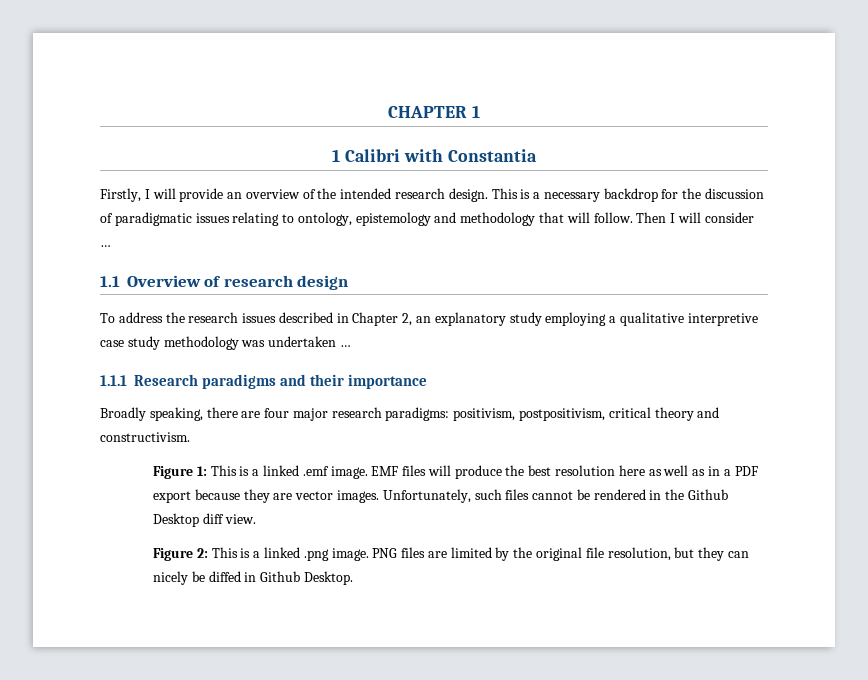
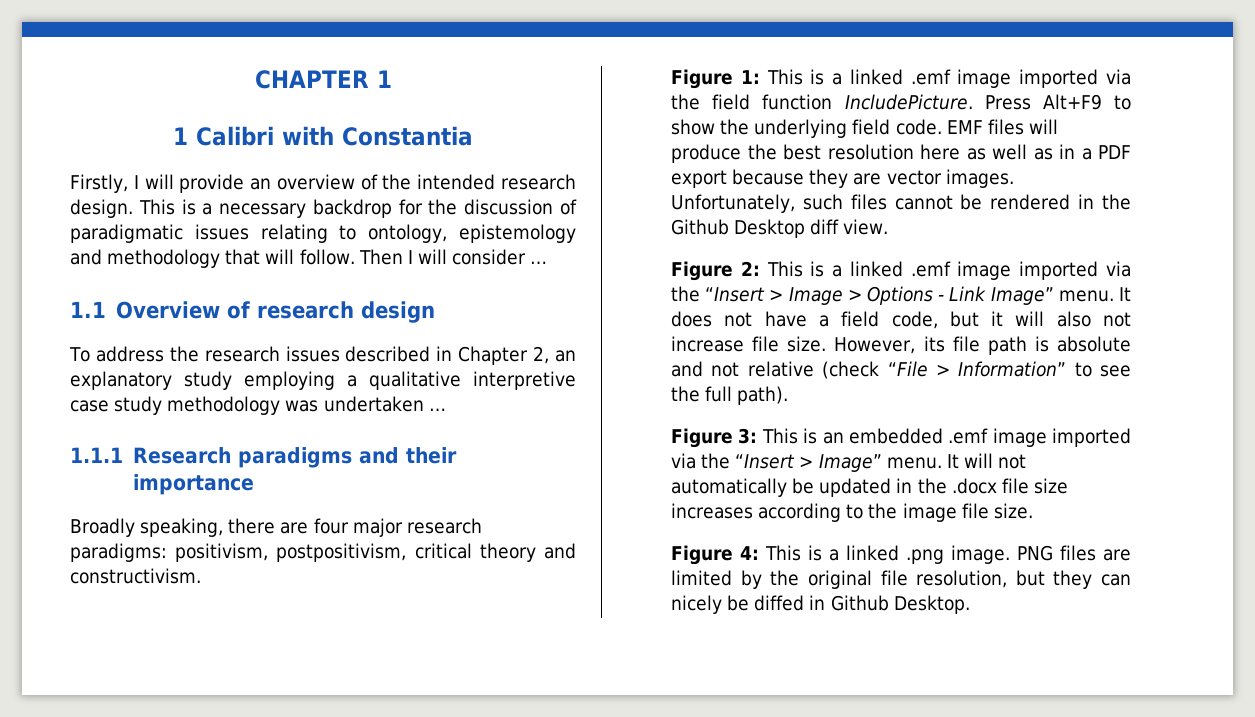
- Figure 1: This is a linked .emf image.
+ Figure 1: This is a linked .emf image imported via the field function IncludePicture. Press Alt+F9 to show the underlying field code.
- Figure 2: This is a linked .png image.
+ Figure 2: This is a linked .emf image imported via the “Insert > Image > Options - Link Image” menu. It does not have a field code, but it will also not increase file size. However, its file path is absolute and not relative (check “File > Information” to see the full path).
+ Figure 3: This is an embedded .emf image imported via the “Insert > Image” menu. It will not automatically be updated in the .docx file size increases according to the image file size.
+ Figure 4: This is a linked .png image.

